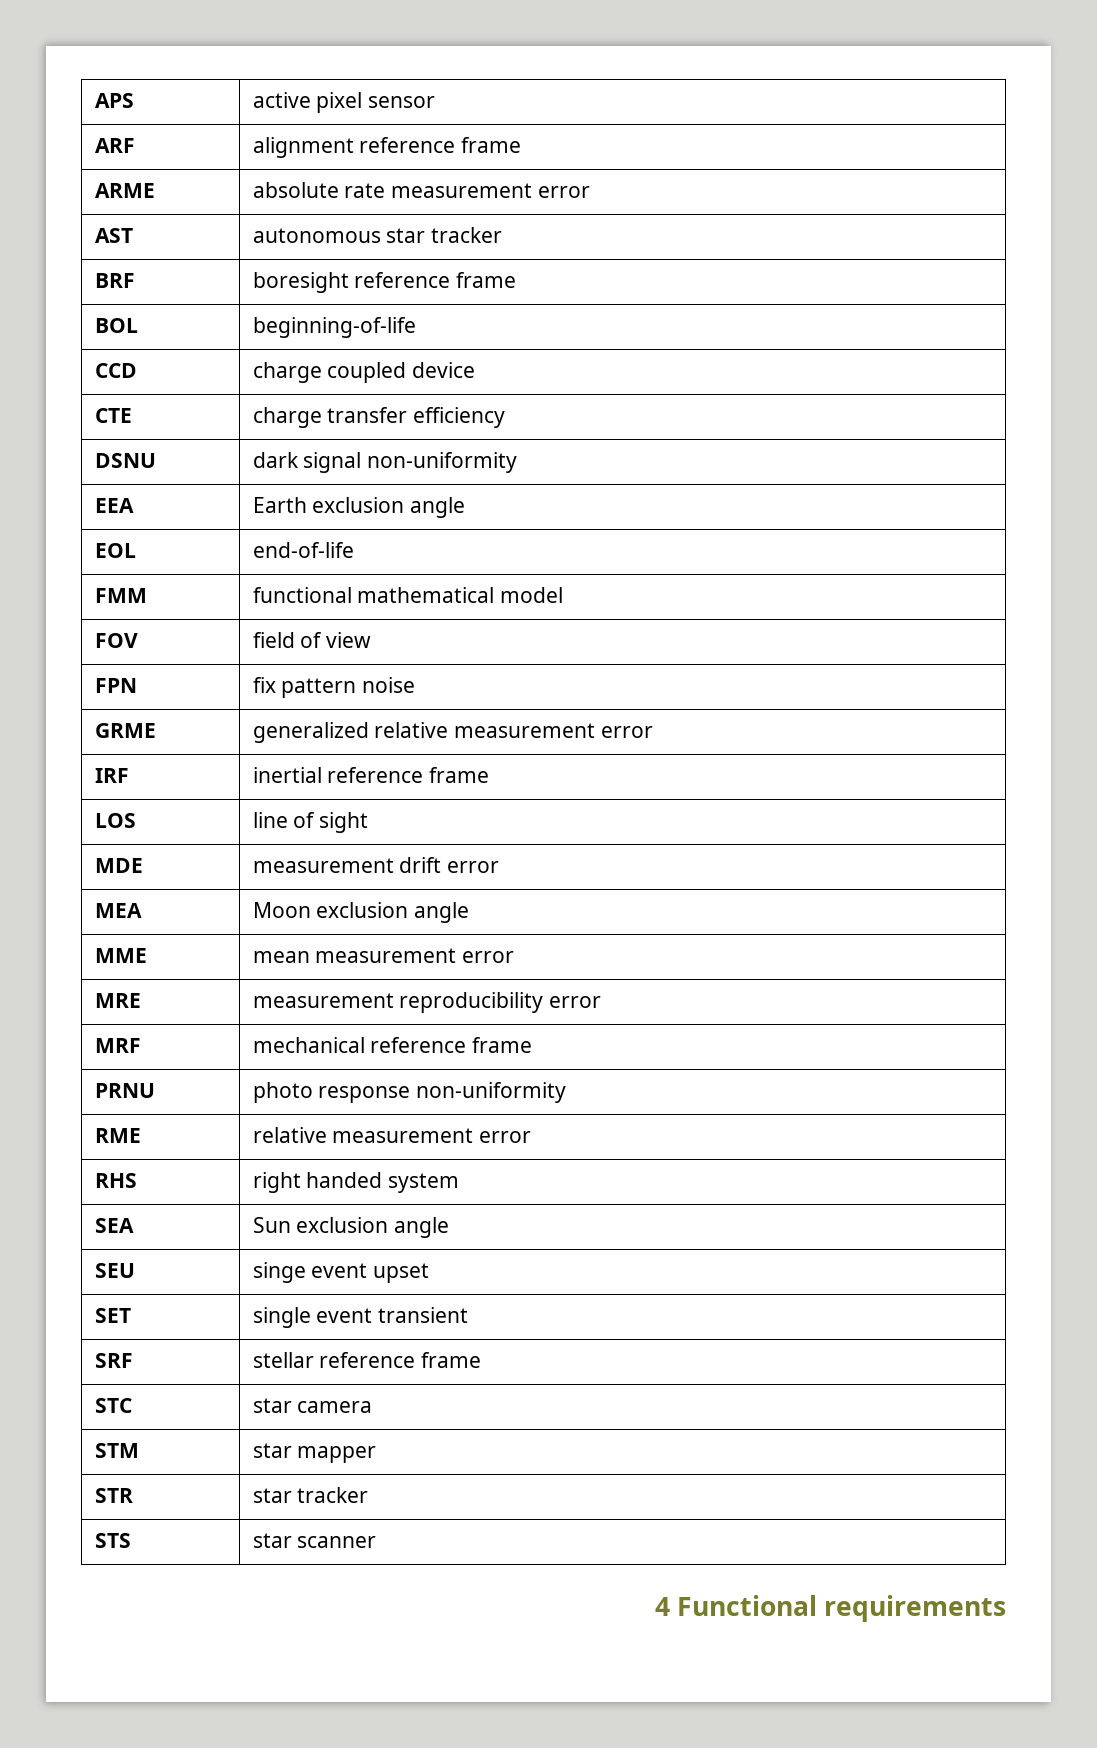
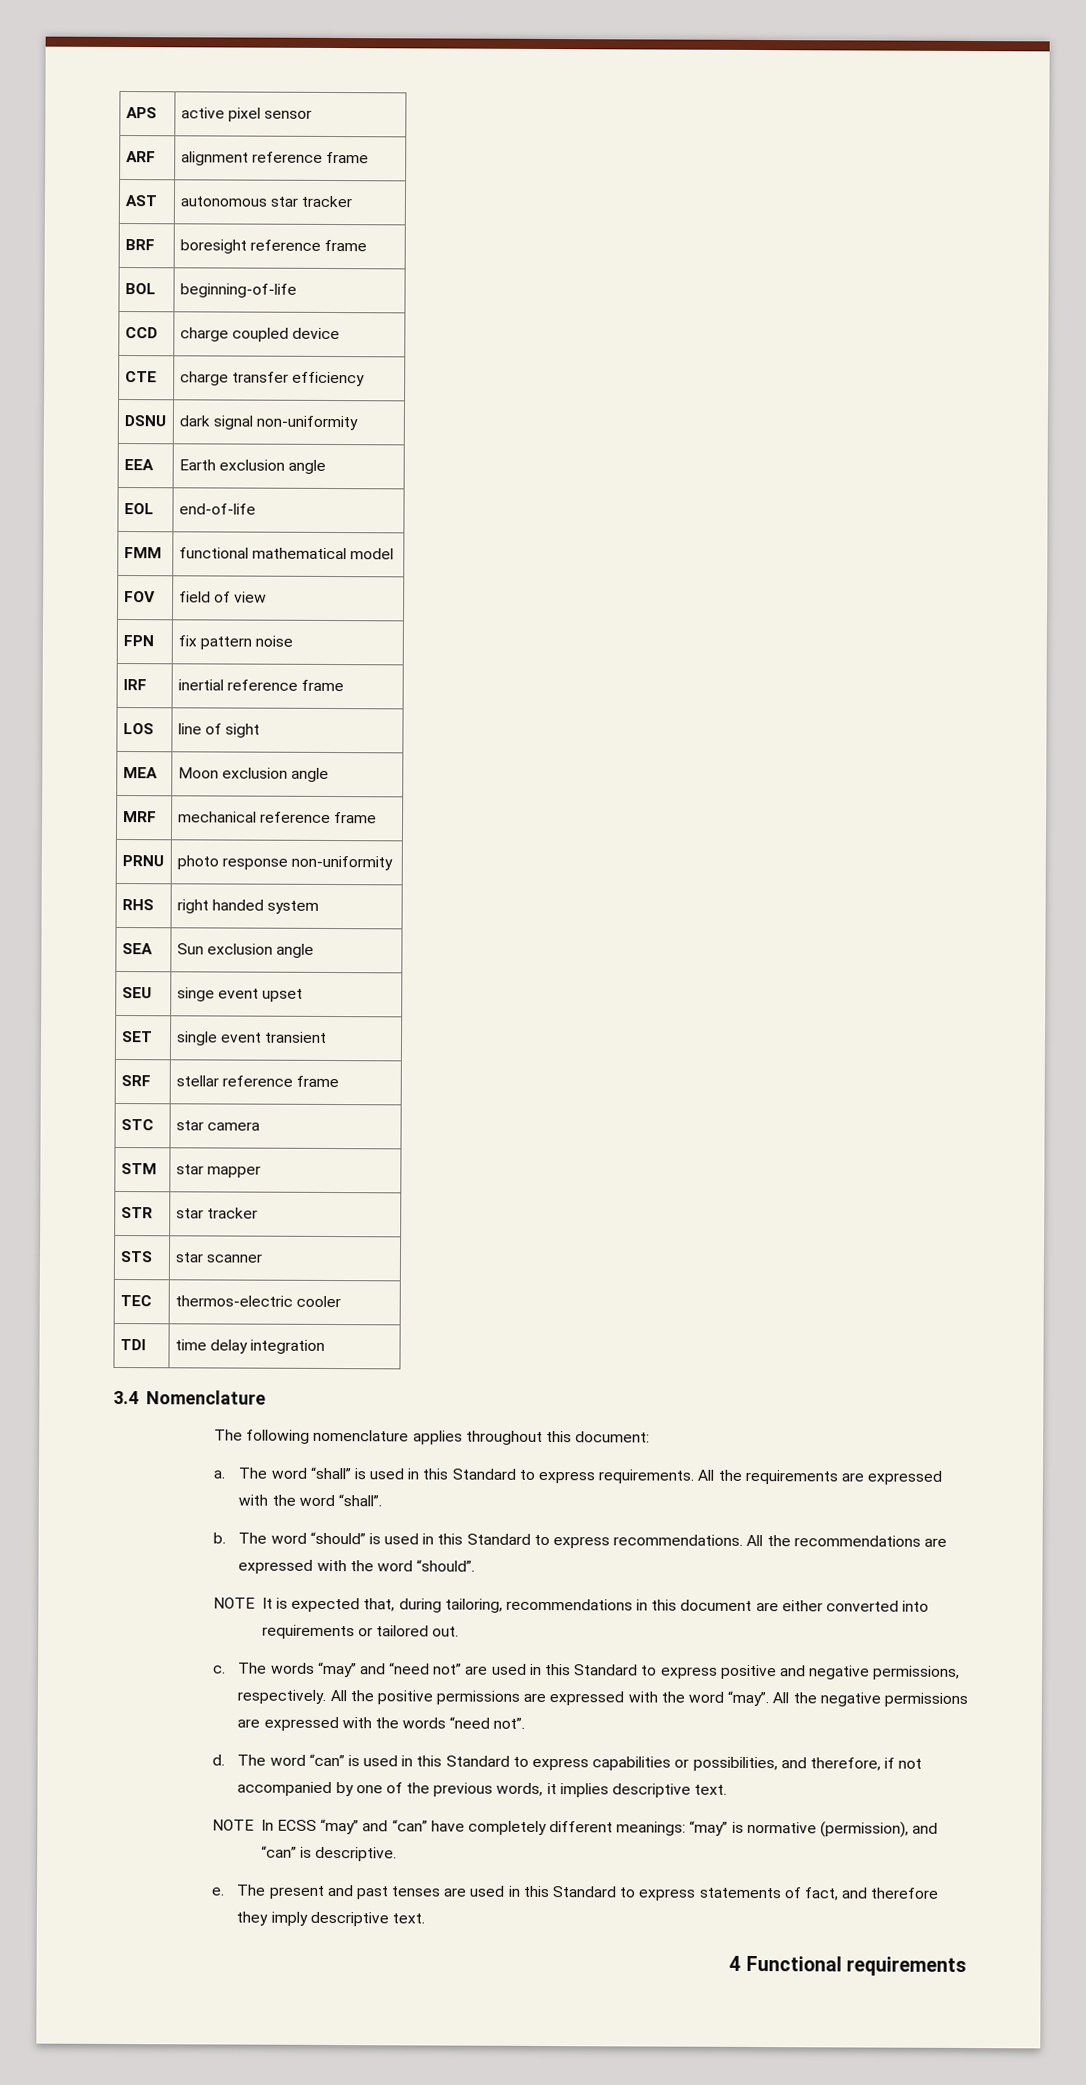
- ARME | absolute rate measurement error
- GRME | generalized relative measurement error
- MDE | measurement drift error
- MME | mean measurement error
- MRE | measurement reproducibility error
- RME | relative measurement error
+ TEC | thermos-electric cooler
+ TDI | time delay integration
+ 3.4 Nomenclature
+ The following nomenclature applies throughout this document:
+ a. The word “shall” is used in this Standard to express requirements. All the requirements are expressed with the word “shall”.
+ b. The word “should” is used in this Standard to express recommendations. All the recommendations are expressed with the word “should”.
+ NOTE It is expected that, during tailoring, recommendations in this document are either converted into requirements or tailored out.
+ c. The words “may” and “need not” are used in this Standard to express positive and negative permissions, respectively. All the positive permissions are expressed with the word “may”. All the negative permissions are expressed with the words “need not”.
+ d. The word “can” is used in this Standard to express capabilities or possibilities, and therefore, if not accompanied by one of the previous words, it implies descriptive text.
+ NOTE In ECSS “may” and “can” have completely different meanings: “may” is normative (permission), and “can” is descriptive.
+ e. The present and past tenses are used in this Standard to express statements of fact, and therefore they imply descriptive text.

